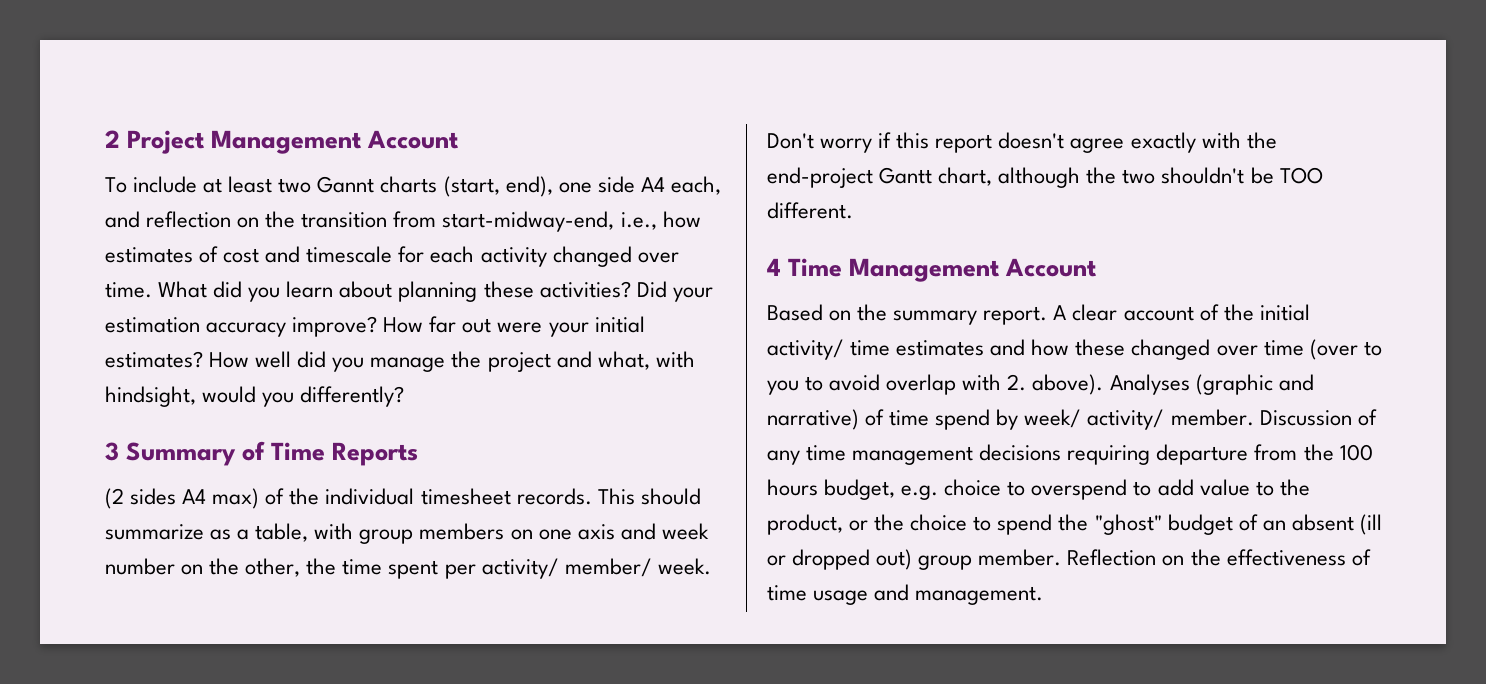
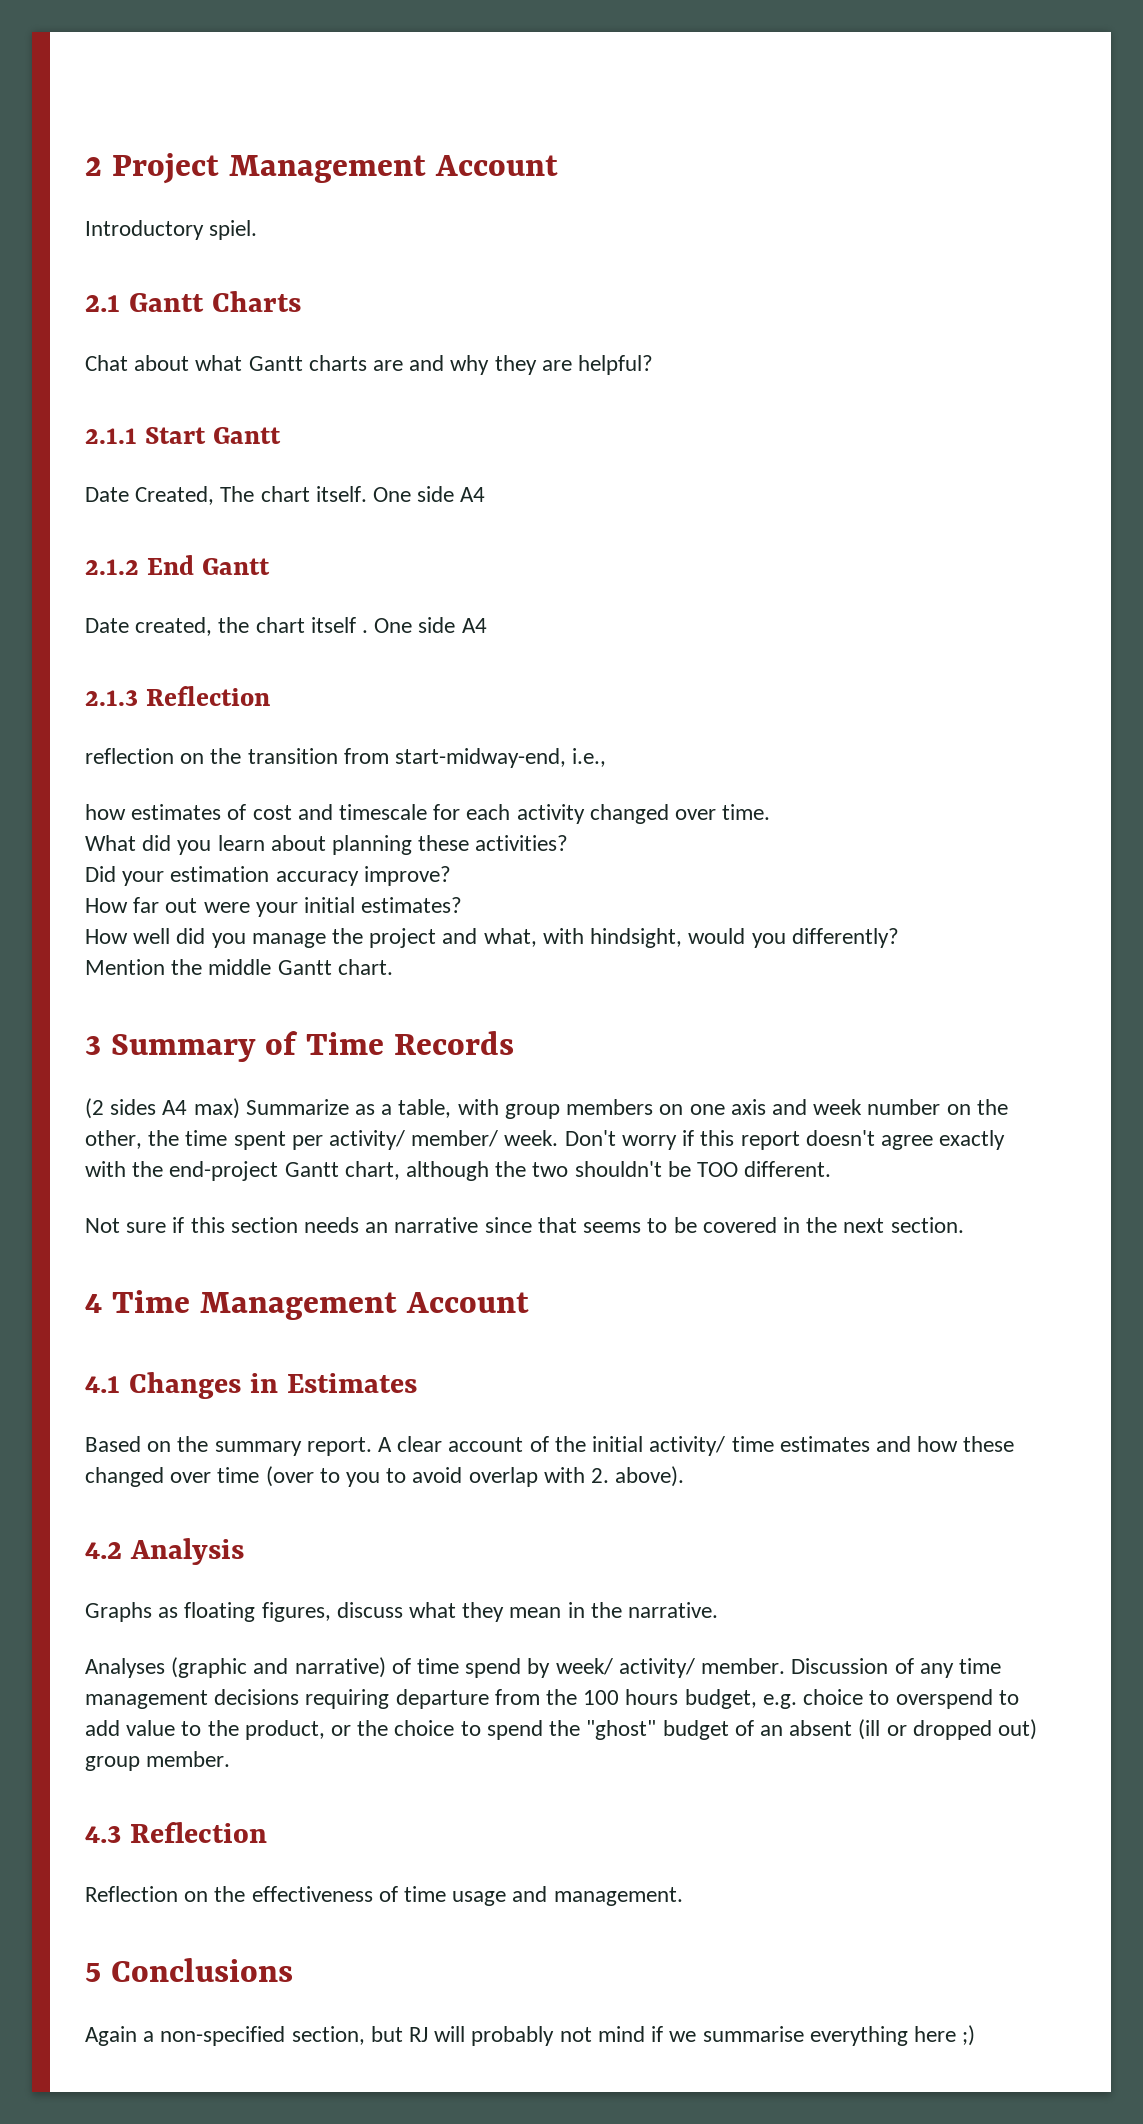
- To include at least two Gannt charts (start, end), one side A4 each, and reflection on the transition from start-midway-end, i.e., how estimates of cost and timescale for each activity changed over time. What did you learn about planning these activities? Did your estimation accuracy improve? How far out were your initial estimates? How well did you manage the project and what, with hindsight, would you differently?
+ Introductory spiel.
+ 2.1 Gantt Charts
+ Chat about what Gantt charts are and why they are helpful?
+ 2.1.1 Start Gantt
+ Date Created, The chart itself. One side A4
+ 2.1.2 End Gantt
+ Date created, the chart itself . One side A4
+ 2.1.3 Reflection
+ reflection on the transition from start-midway-end, i.e.,
+ how estimates of cost and timescale for each activity changed over time.
+ What did you learn about planning these activities?
+ Did your estimation accuracy improve?
+ How far out were your initial estimates?
+ How well did you manage the project and what, with hindsight, would you differently?
+ Mention the middle Gantt chart.
- 3 Summary of Time Reports
+ 3 Summary of Time Records
- (2 sides A4 max) of the individual timesheet records. This should summarize as a table, with group members on one axis and week number on the other, the time spent per activity/ member/ week.
+ (2 sides A4 max) Summarize as a table, with group members on one axis and week number on the other, the time spent per activity/ member/ week.
+ Not sure if this section needs an narrative since that seems to be covered in the next section.
+ 4.1 Changes in Estimates
- A clear account of the initial activity/ time estimates and how these changed over time (over to you to avoid overlap with 2. above). Analyses (graphic and narrative) of time spend by week/ activity/ member.
+ A clear account of the initial activity/ time estimates and how these changed over time (over to you to avoid overlap with 2. above).
+ 4.2 Analysis
+ Graphs as floating figures, discuss what they mean in the narrative.
+ Analyses (graphic and narrative) of time spend by week/ activity/ member.
- Discussion of any time management decisions requiring departure from the 100 hours budget, e.g. choice to overspend to add value to the product, or the choice to spend the "ghost" budget of an absent (ill or dropped out) group member. Reflection on the effectiveness of time usage and management.
+ Discussion of any time management decisions requiring departure from the 100 hours budget, e.g. choice to overspend to add value to the product, or the choice to spend the "ghost" budget of an absent (ill or dropped out) group member.
+ 4.3 Reflection
+ Reflection on the effectiveness of time usage and management.
+ 5 Conclusions
+ Again a non-specified section, but RJ will probably not mind if we summarise everything here ;)

